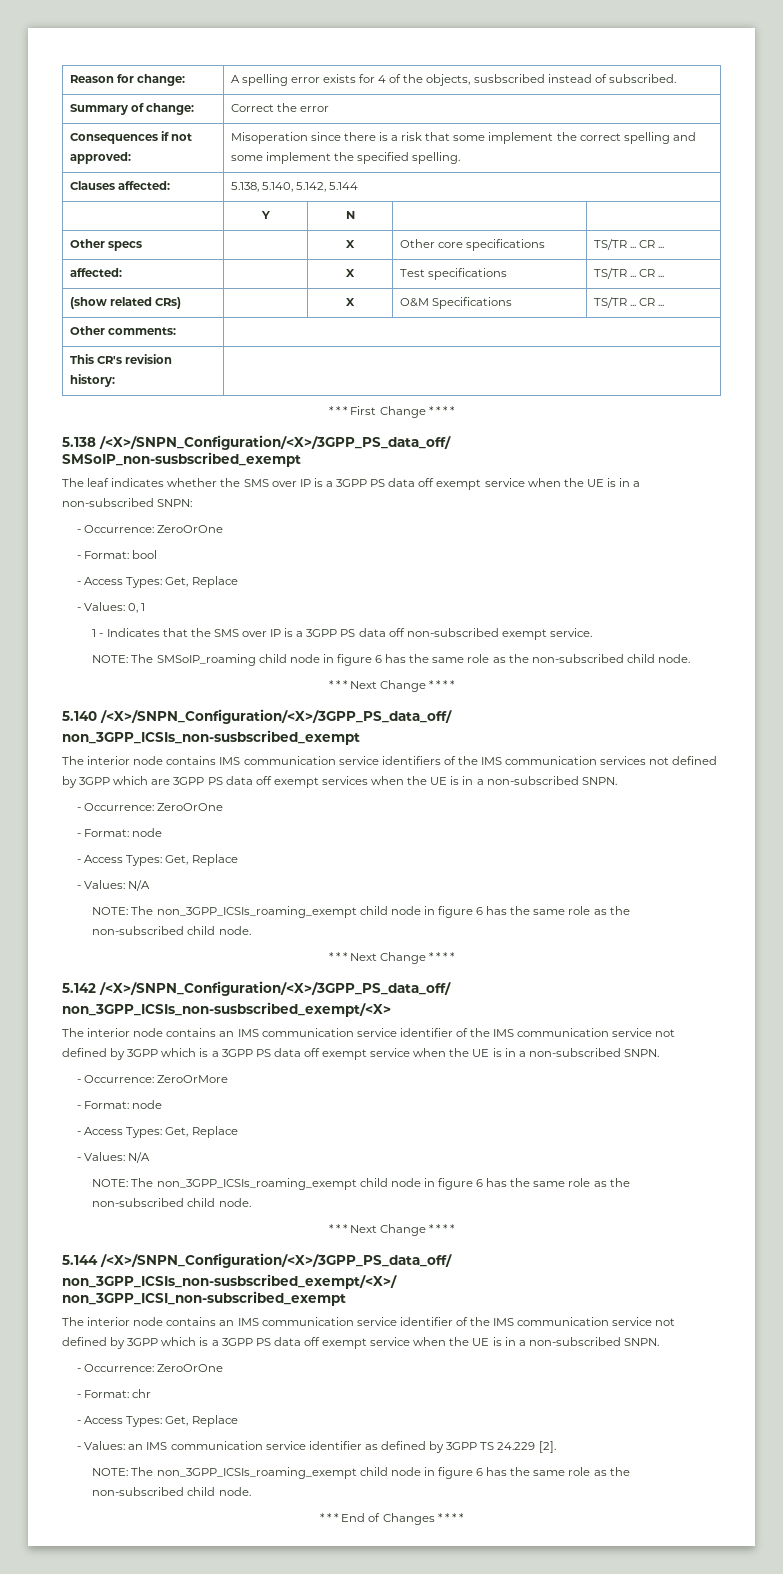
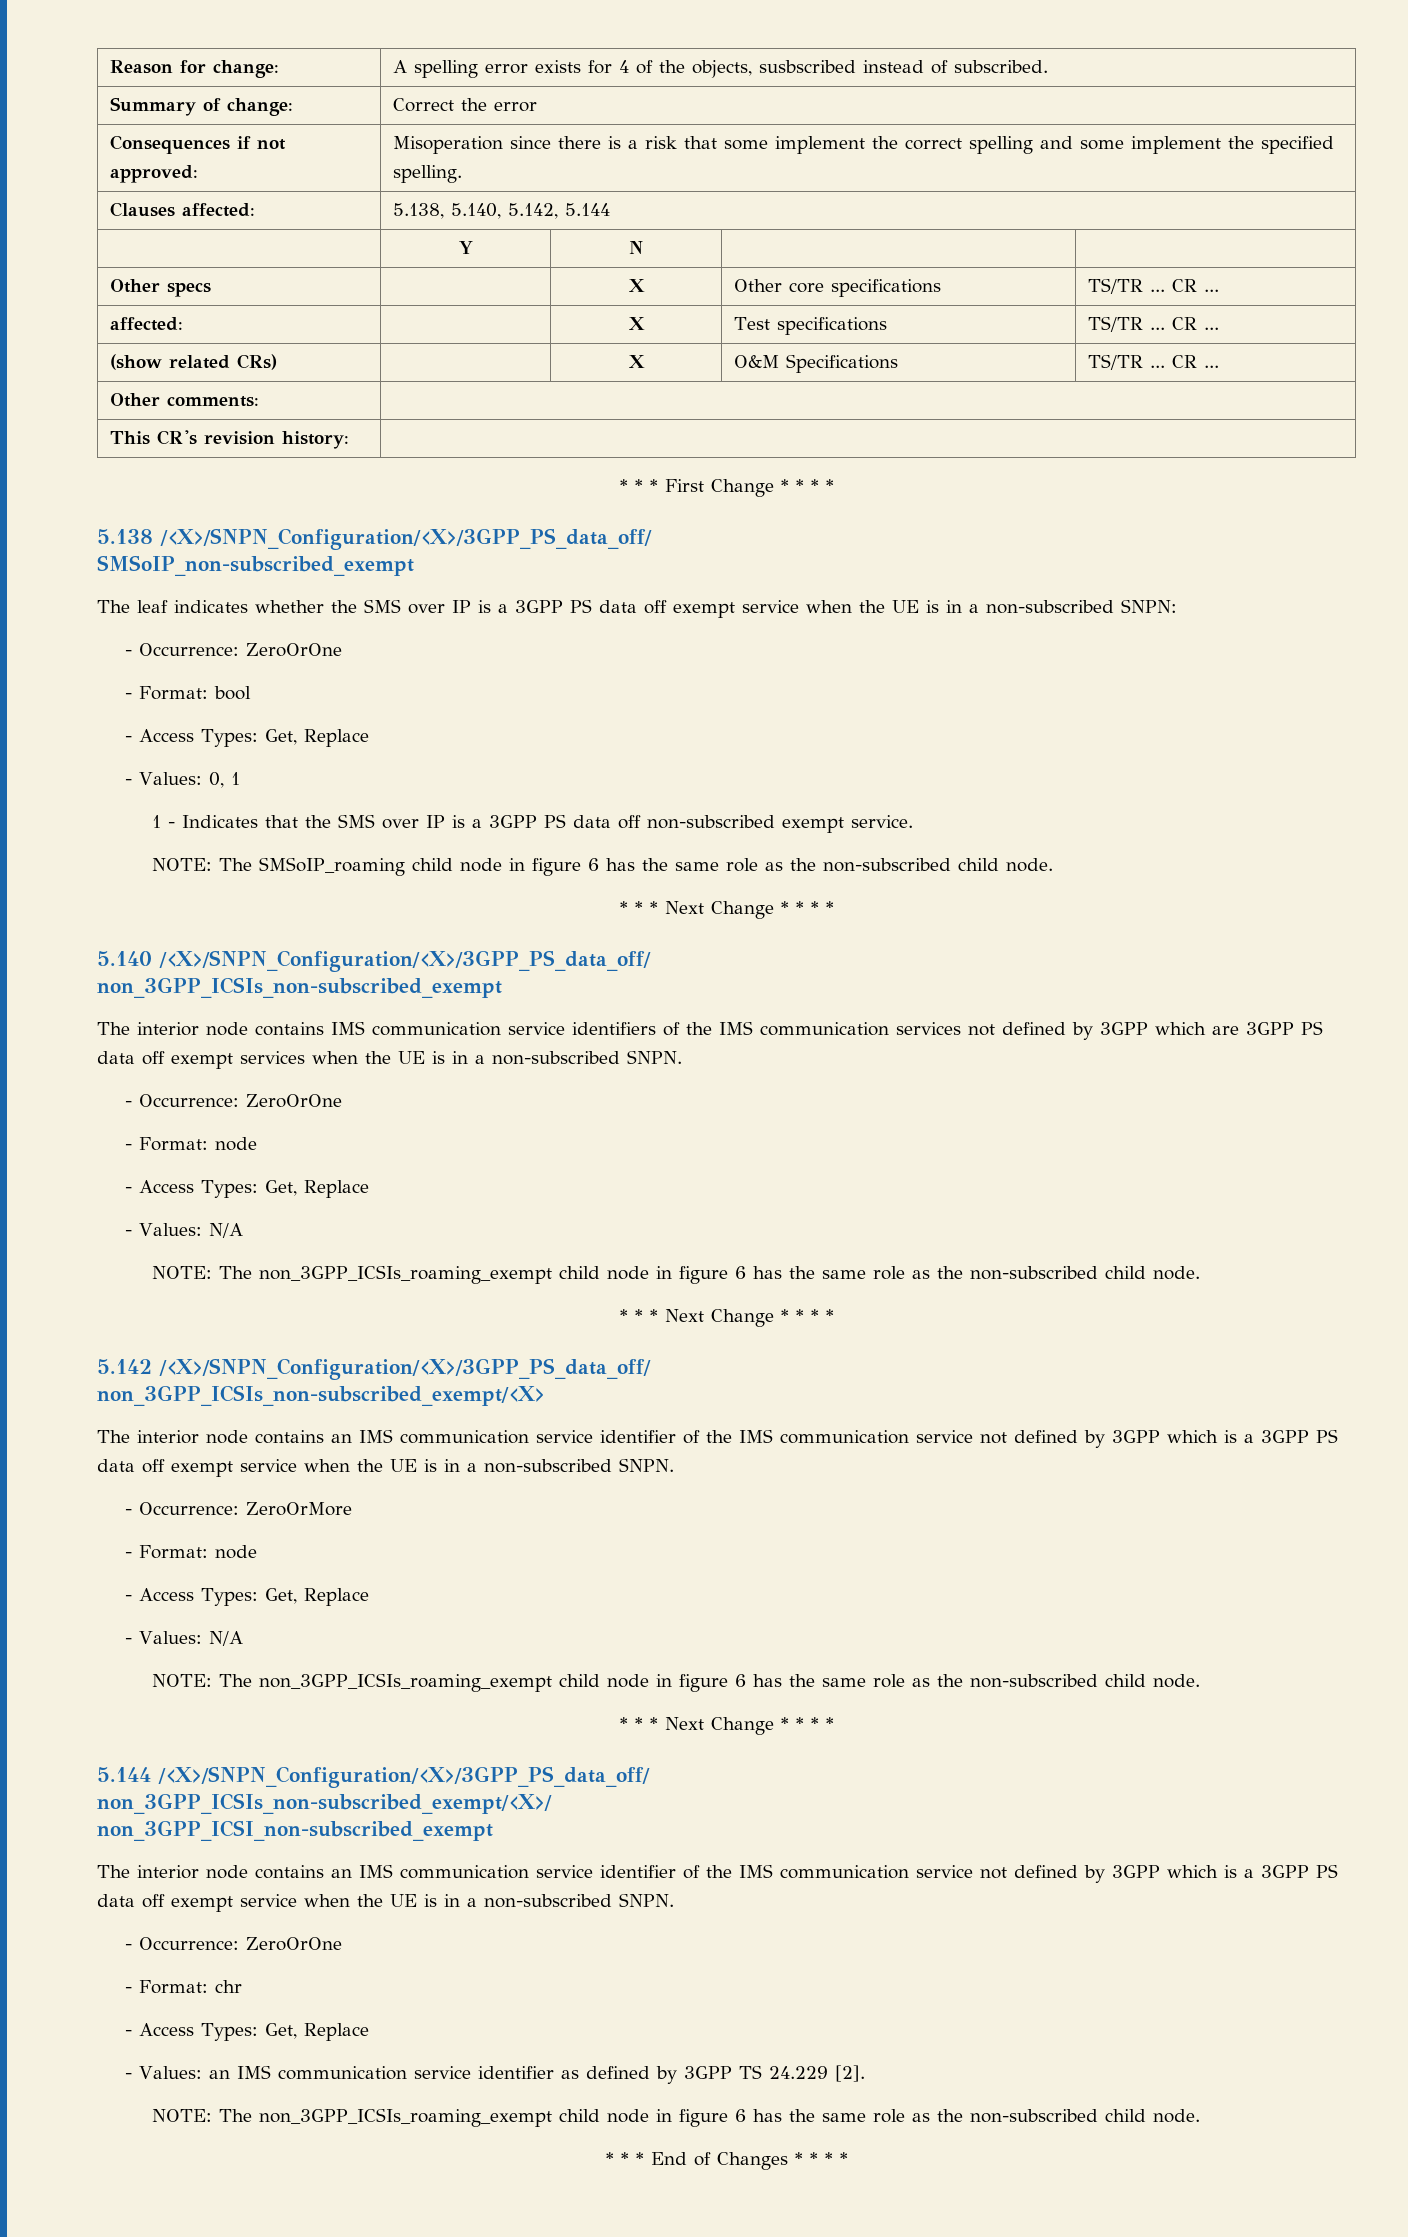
- SMSoIP_non-susbscribed_exempt
+ SMSoIP_non-subscribed_exempt
- non_3GPP_ICSIs_non-susbscribed_exempt
+ non_3GPP_ICSIs_non-subscribed_exempt
- non_3GPP_ICSIs_non-susbscribed_exempt/<X>
+ non_3GPP_ICSIs_non-subscribed_exempt/<X>
- non_3GPP_ICSIs_non-susbscribed_exempt/<X>/
+ non_3GPP_ICSIs_non-subscribed_exempt/<X>/

